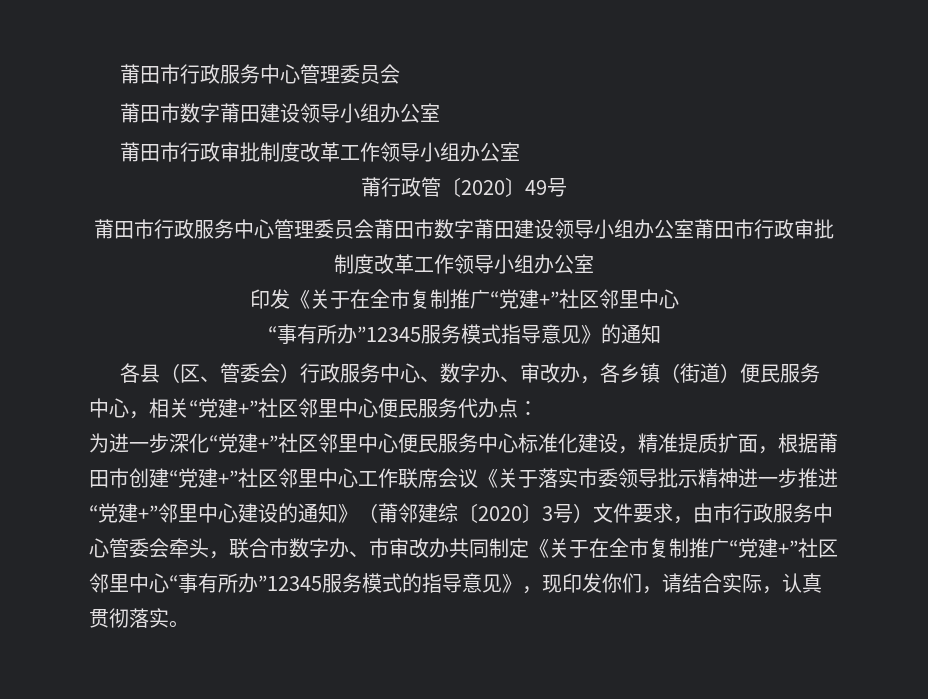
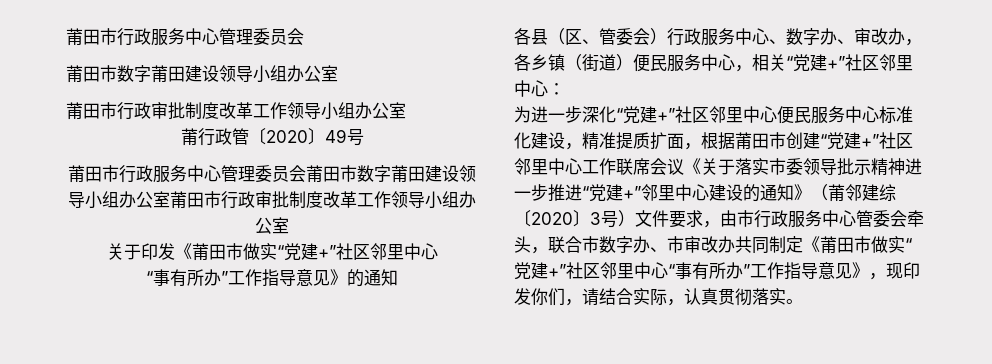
- 印发《关于在全市复制推广“党建+”社区邻里中心
+ 关于印发《莆田市做实“党建+”社区邻里中心
- “事有所办”12345服务模式指导意见》的通知
+ “事有所办”工作指导意见》的通知
- 各县（区、管委会）行政服务中心、数字办、审改办，各乡镇（街道）便民服务中心，相关“党建+”社区邻里中心便民服务代办点：
+ 各县（区、管委会）行政服务中心、数字办、审改办，各乡镇（街道）便民服务中心，相关“党建+”社区邻里中心：
- 为进一步深化“党建+”社区邻里中心便民服务中心标准化建设，精准提质扩面，根据莆田市创建“党建+”社区邻里中心工作联席会议《关于落实市委领导批示精神进一步推进“党建+”邻里中心建设的通知》（莆邻建综〔2020〕3号）文件要求，由市行政服务中心管委会牵头，联合市数字办、市审改办共同制定《关于在全市复制推广“党建+”社区邻里中心“事有所办”12345服务模式的指导意见》，现印发你们，请结合实际，认真贯彻落实。
+ 为进一步深化“党建+”社区邻里中心便民服务中心标准化建设，精准提质扩面，根据莆田市创建“党建+”社区邻里中心工作联席会议《关于落实市委领导批示精神进一步推进“党建+”邻里中心建设的通知》（莆邻建综〔2020〕3号）文件要求，由市行政服务中心管委会牵头，联合市数字办、市审改办共同制定《莆田市做实“党建+”社区邻里中心“事有所办”工作指导意见》，现印发你们，请结合实际，认真贯彻落实。

